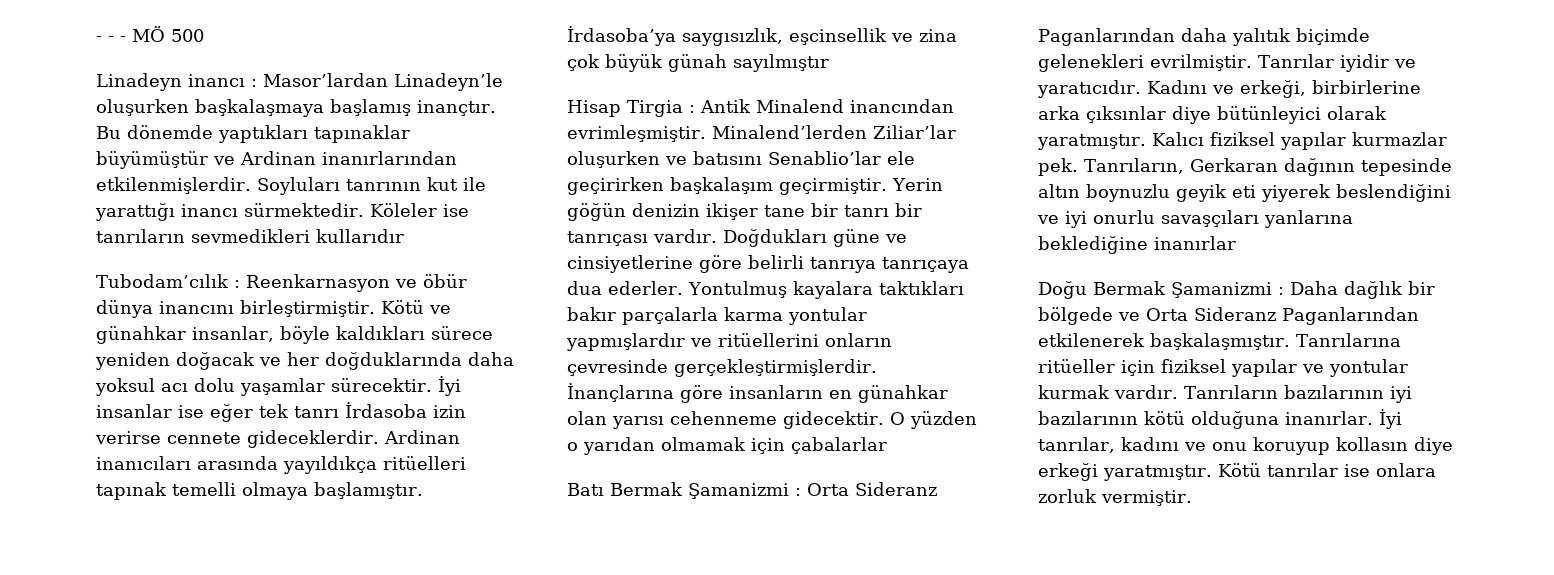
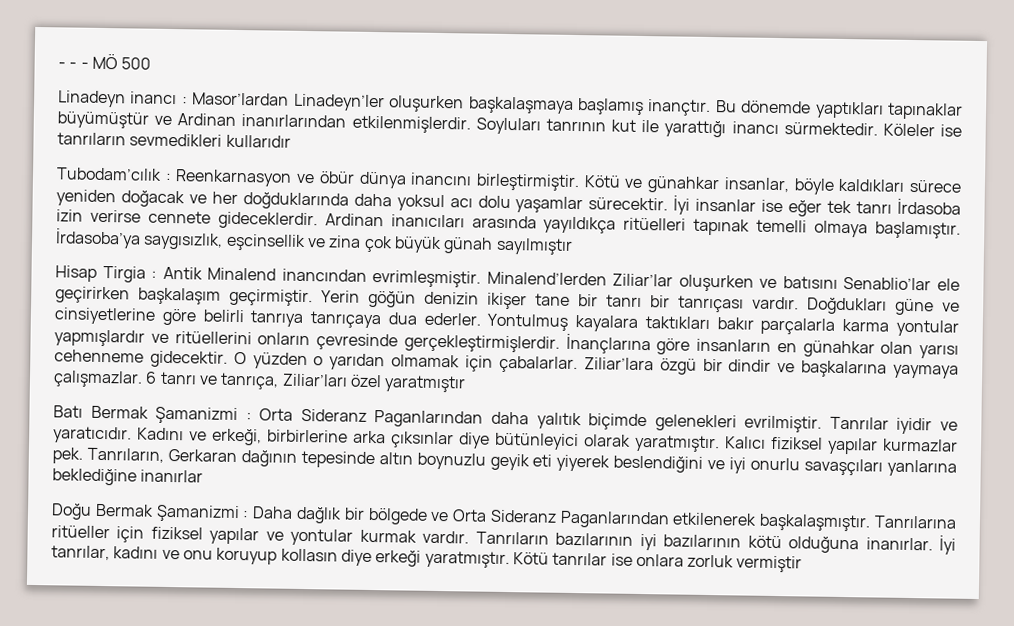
- Linadeyn inancı : Masor’lardan Linadeyn’le oluşurken başkalaşmaya başlamış inançtır.
+ Linadeyn inancı : Masor’lardan Linadeyn’ler oluşurken başkalaşmaya başlamış inançtır.
- O yüzden o yarıdan olmamak için çabalarlar
+ O yüzden o yarıdan olmamak için çabalarlar. Ziliar’lara özgü bir dindir ve başkalarına yaymaya çalışmazlar. 6 tanrı ve tanrıça, Ziliar’ları özel yaratmıştır
- Kötü tanrılar ise onlara zorluk vermiştir.
+ Kötü tanrılar ise onlara zorluk vermiştir

